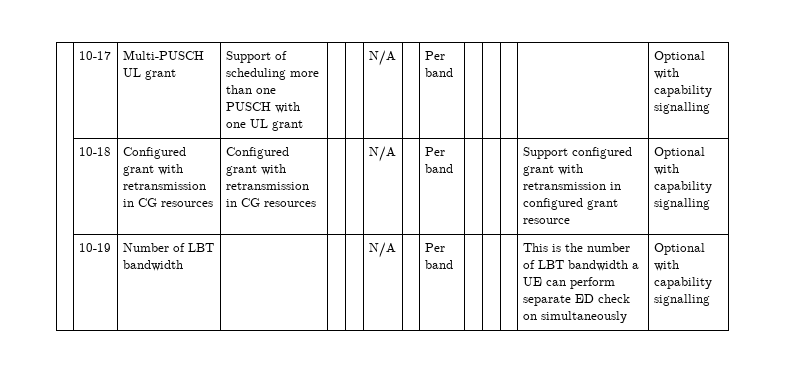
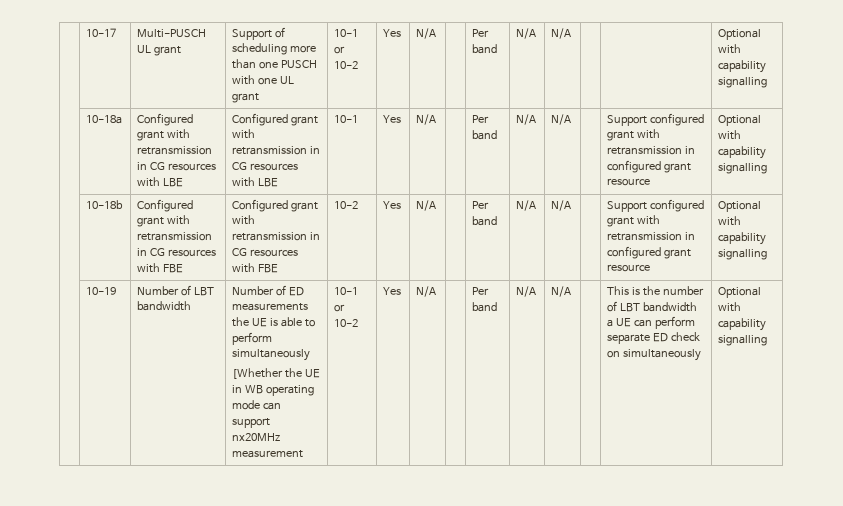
- | 10-17 | Multi-PUSCH UL grant | Support of scheduling more than one PUSCH with one UL grant | | | N/A | | Per band | | | | | Optional with capability signalling
- | 10-18 | Configured grant with retransmission in CG resources | Configured grant with retransmission in CG resources | | | N/A | | Per band | | | | Support configured grant with retransmission in configured grant resource | Optional with capability signalling
+ | 10-17 | Multi-PUSCH UL grant | Support of scheduling more than one PUSCH with one UL grant | 10-1 or 10-2 | Yes | N/A | | Per band | N/A | N/A | | | Optional with capability signalling
+ | 10-18a | Configured grant with retransmission in CG resources with LBE | Configured grant with retransmission in CG resources with LBE | 10-1 | Yes | N/A | | Per band | N/A | N/A | | Support configured grant with retransmission in configured grant resource | Optional with capability signalling
+ | 10-18b | Configured grant with retransmission in CG resources with FBE | Configured grant with retransmission in CG resources with FBE | 10-2 | Yes | N/A | | Per band | N/A | N/A | | Support configured grant with retransmission in configured grant resource | Optional with capability signalling
- Number of LBT bandwidth | | | | N/A | | Per band
+ Number of LBT bandwidth | Number of ED measurements the UE is able to perform simultaneously
+ [Whether the UE in WB operating mode can support nx20MHz measurement | 10-1 or 10-2 | Yes | N/A | | Per band | N/A | N/A

